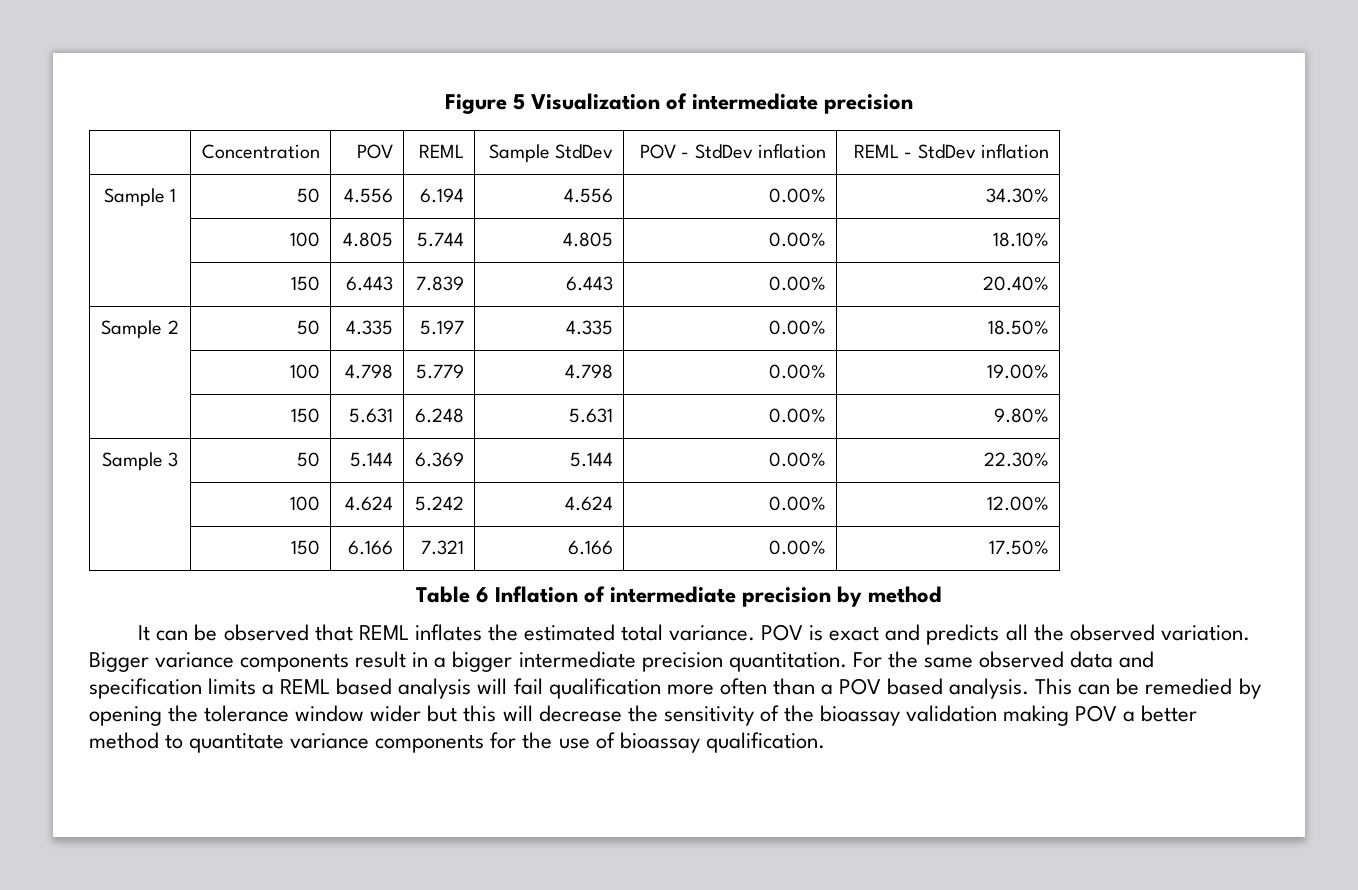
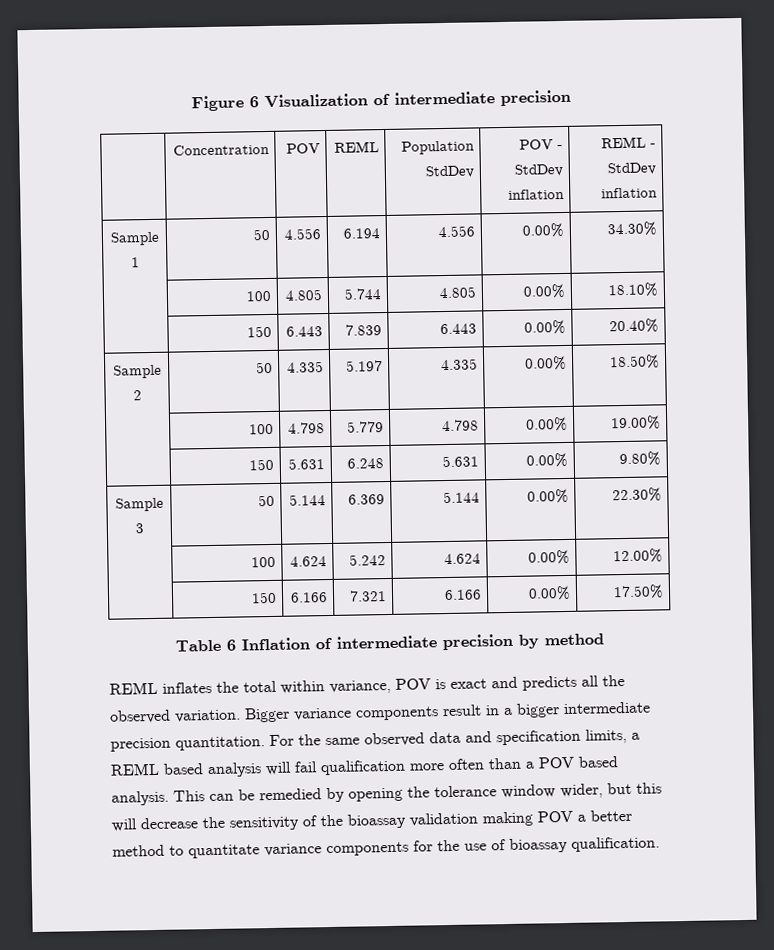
- Figure 5 Visualization of intermediate precision
+ Figure 6 Visualization of intermediate precision
- | Concentration | POV | REML | Sample StdDev | POV - StdDev inflation | REML - StdDev inflation
+ | Concentration | POV | REML | Population StdDev | POV - StdDev inflation | REML - StdDev inflation
- It can be observed that REML inflates the estimated total variance. POV is exact and predicts all the observed variation.
+ REML inflates the total within variance, POV is exact and predicts all the observed variation.
- For the same observed data and specification limits a REML based analysis will fail qualification more often than a POV based analysis.
+ For the same observed data and specification limits, a REML based analysis will fail qualification more often than a POV based analysis.
- This can be remedied by opening the tolerance window wider but this will decrease the sensitivity of the bioassay validation making POV a better method to quantitate variance components for the use of bioassay qualification.
+ This can be remedied by opening the tolerance window wider, but this will decrease the sensitivity of the bioassay validation making POV a better method to quantitate variance components for the use of bioassay qualification.

